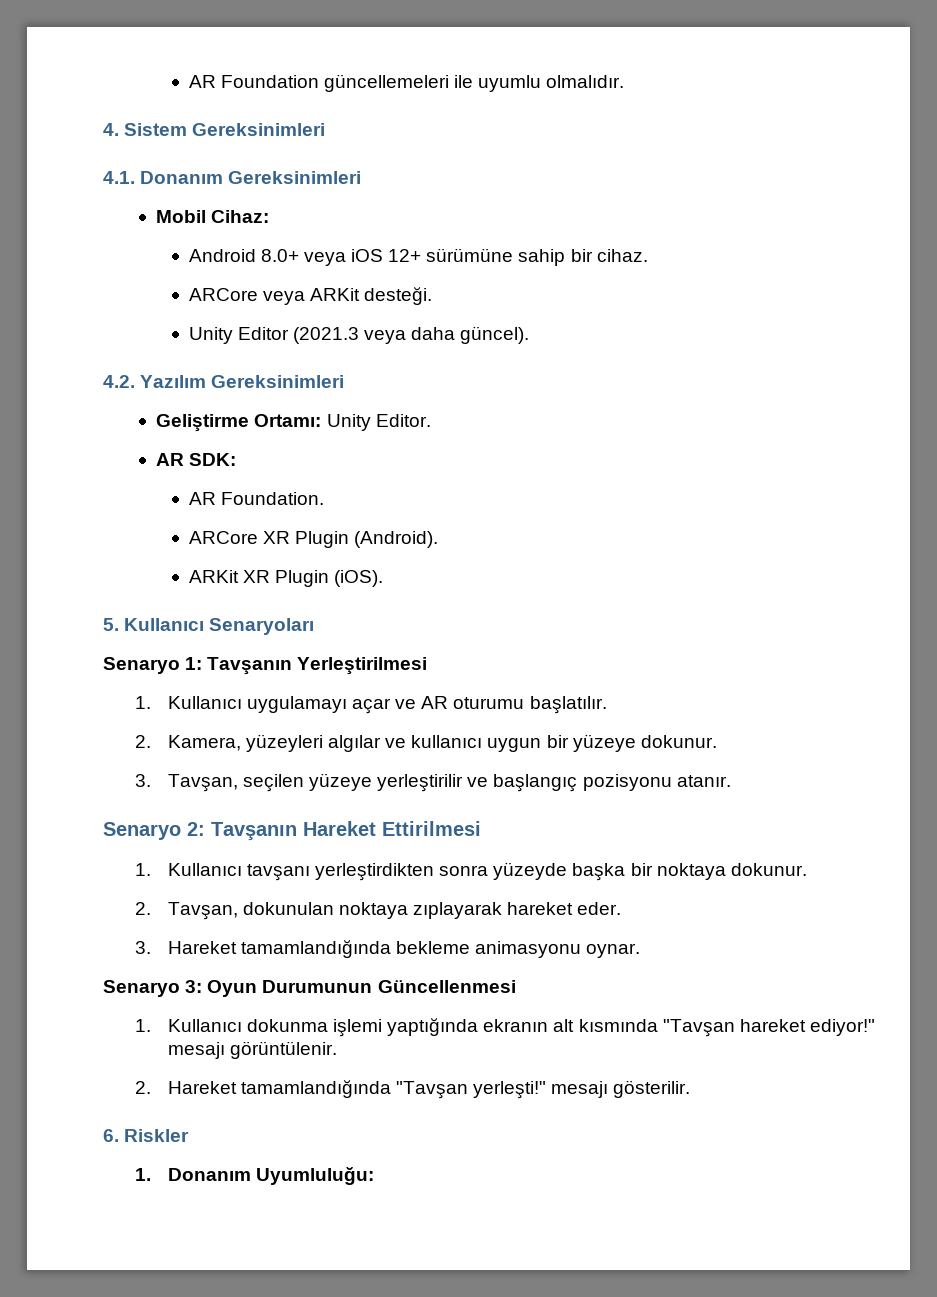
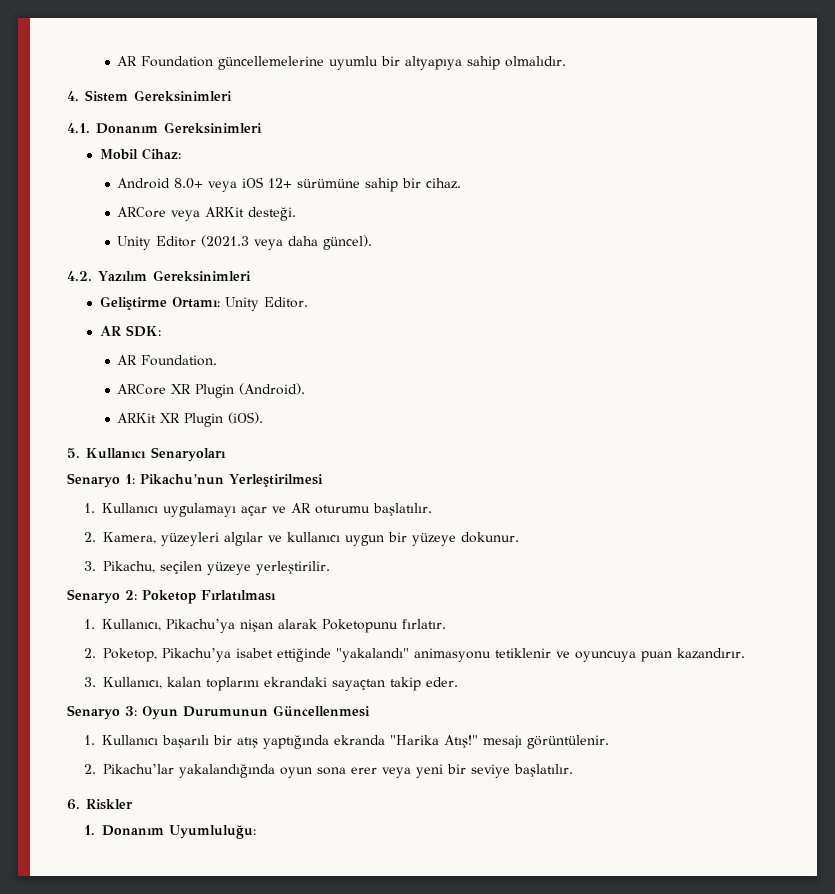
- AR Foundation güncellemeleri ile uyumlu olmalıdır.
+ AR Foundation güncellemelerine uyumlu bir altyapıya sahip olmalıdır.
- Senaryo 1: Tavşanın Yerleştirilmesi
+ Senaryo 1: Pikachu’nun Yerleştirilmesi
- 3. Tavşan, seçilen yüzeye yerleştirilir ve başlangıç pozisyonu atanır.
- Senaryo 2: Tavşanın Hareket Ettirilmesi
- 1. Kullanıcı tavşanı yerleştirdikten sonra yüzeyde başka bir noktaya dokunur.
- 2. Tavşan, dokunulan noktaya zıplayarak hareket eder.
- 3. Hareket tamamlandığında bekleme animasyonu oynar.
+ 3. Pikachu, seçilen yüzeye yerleştirilir.
+ Senaryo 2: Poketop Fırlatılması
+ 1. Kullanıcı, Pikachu’ya nişan alarak Poketopunu fırlatır.
+ 2. Poketop, Pikachu’ya isabet ettiğinde "yakalandı" animasyonu tetiklenir ve oyuncuya puan kazandırır.
+ 3. Kullanıcı, kalan toplarını ekrandaki sayaçtan takip eder.
- 1. Kullanıcı dokunma işlemi yaptığında ekranın alt kısmında "Tavşan hareket ediyor!" mesajı görüntülenir.
- 2. Hareket tamamlandığında "Tavşan yerleşti!" mesajı gösterilir.
+ 1. Kullanıcı başarılı bir atış yaptığında ekranda "Harika Atış!" mesajı görüntülenir.
+ 2. Pikachu’lar yakalandığında oyun sona erer veya yeni bir seviye başlatılır.

